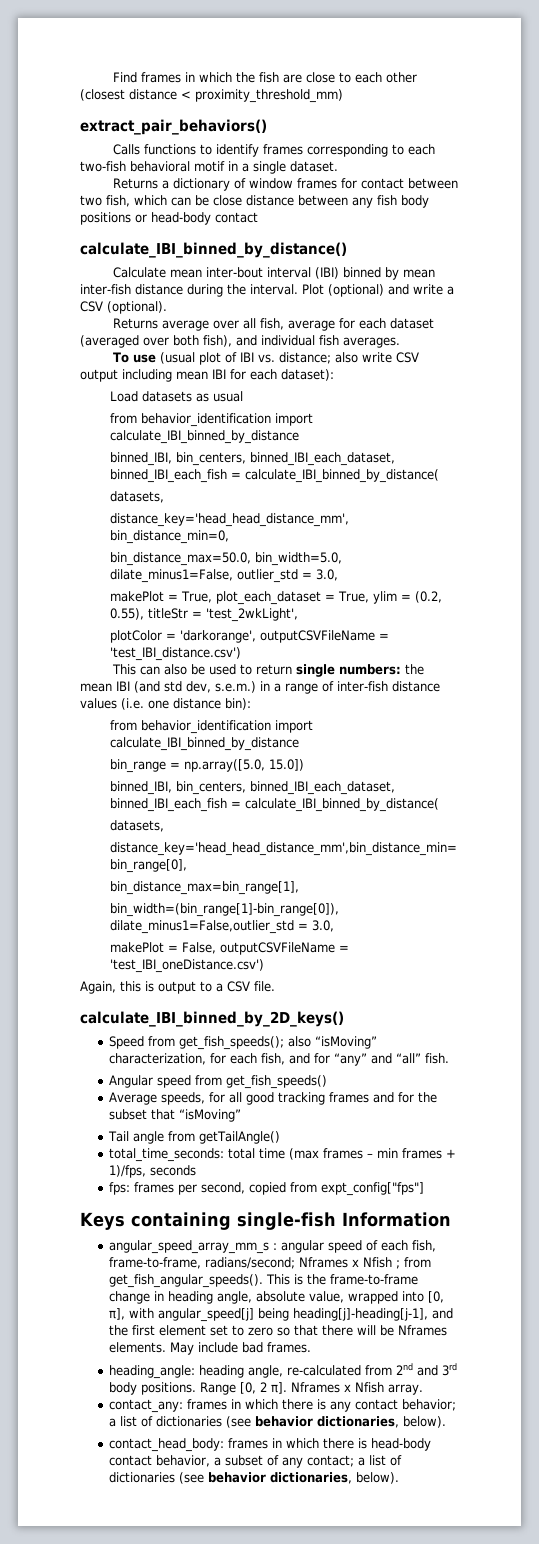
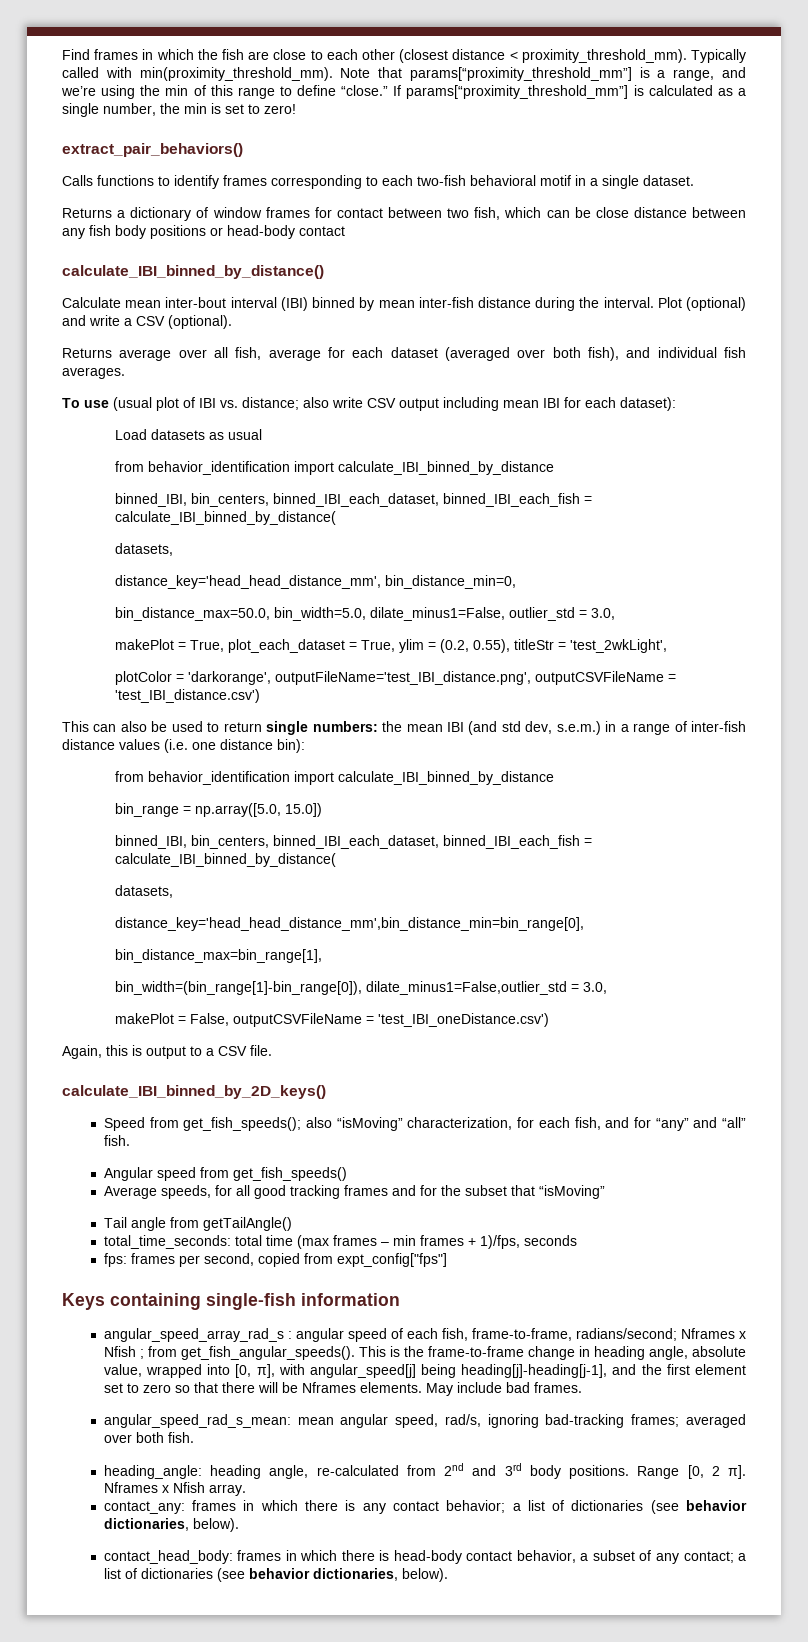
- Find frames in which the fish are close to each other (closest distance < proximity_threshold_mm)
+ Find frames in which the fish are close to each other (closest distance < proximity_threshold_mm). Typically called with min(proximity_threshold_mm). Note that params[“proximity_threshold_mm”] is a range, and we’re using the min of this range to define “close.” If params[“proximity_threshold_mm”] is calculated as a single number, the min is set to zero!
- plotColor = 'darkorange', outputCSVFileName = 'test_IBI_distance.csv')
+ plotColor = 'darkorange', outputFileName='test_IBI_distance.png', outputCSVFileName = 'test_IBI_distance.csv')
- Keys containing single-fish Information
- angular_speed_array_mm_s : angular speed of each fish, frame-to-frame, radians/second; Nframes x Nfish ; from get_fish_angular_speeds().
+ Keys containing single-fish information
+ angular_speed_array_rad_s : angular speed of each fish, frame-to-frame, radians/second; Nframes x Nfish ; from get_fish_angular_speeds().
+ angular_speed_rad_s_mean: mean angular speed, rad/s, ignoring bad-tracking frames; averaged over both fish.

